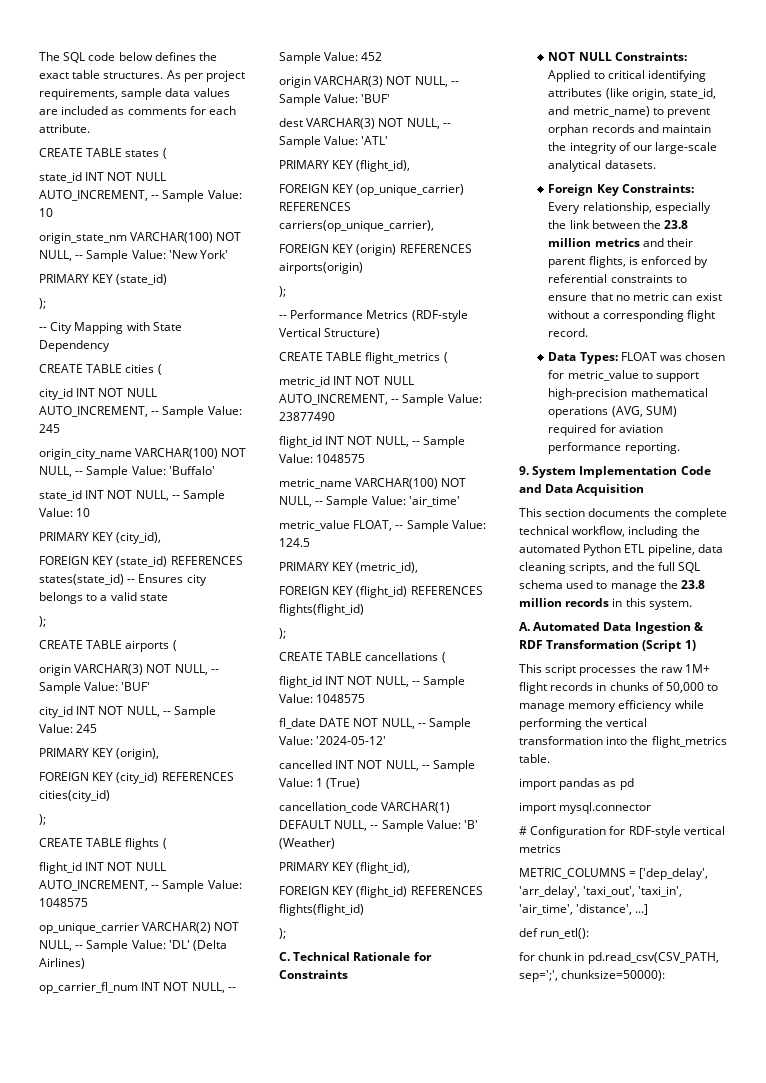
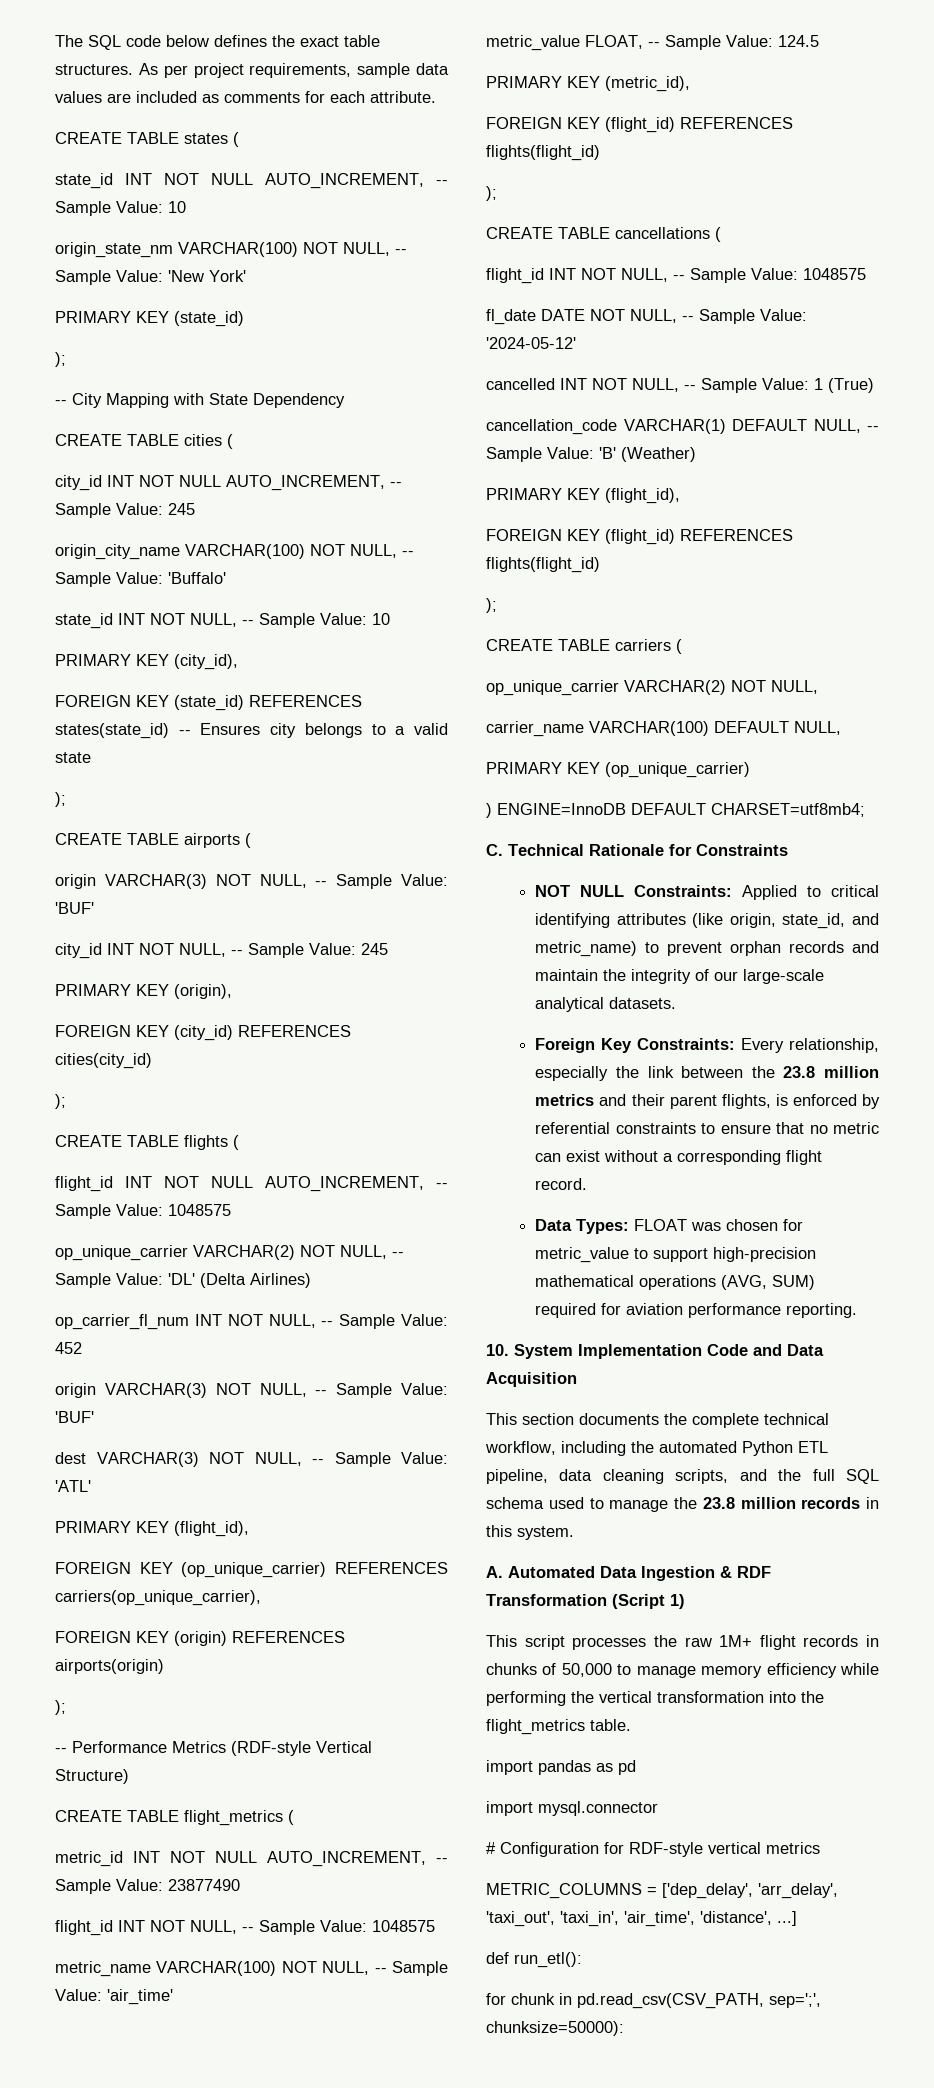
+ CREATE TABLE carriers (
+ op_unique_carrier VARCHAR(2) NOT NULL,
+ carrier_name VARCHAR(100) DEFAULT NULL,
+ PRIMARY KEY (op_unique_carrier)
+ ) ENGINE=InnoDB DEFAULT CHARSET=utf8mb4;
- 9. System Implementation Code and Data Acquisition
+ 10. System Implementation Code and Data Acquisition

